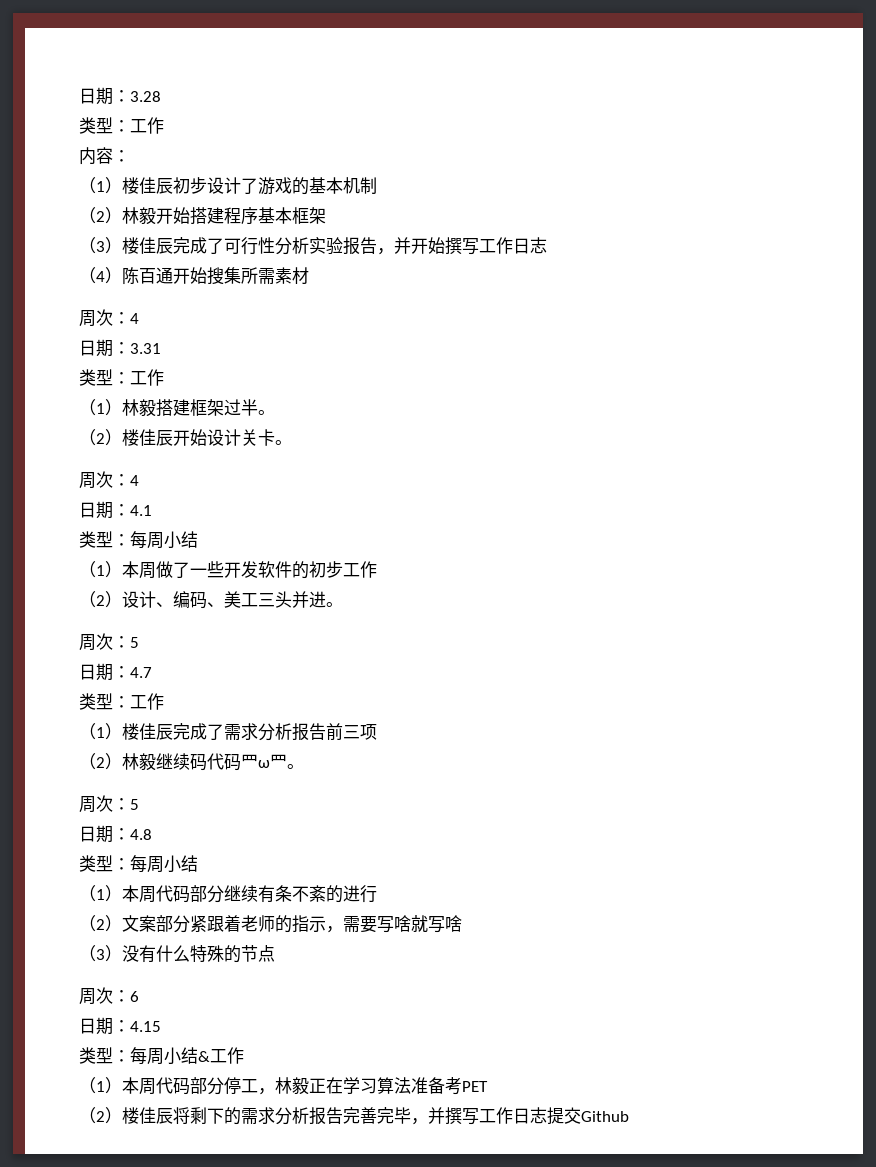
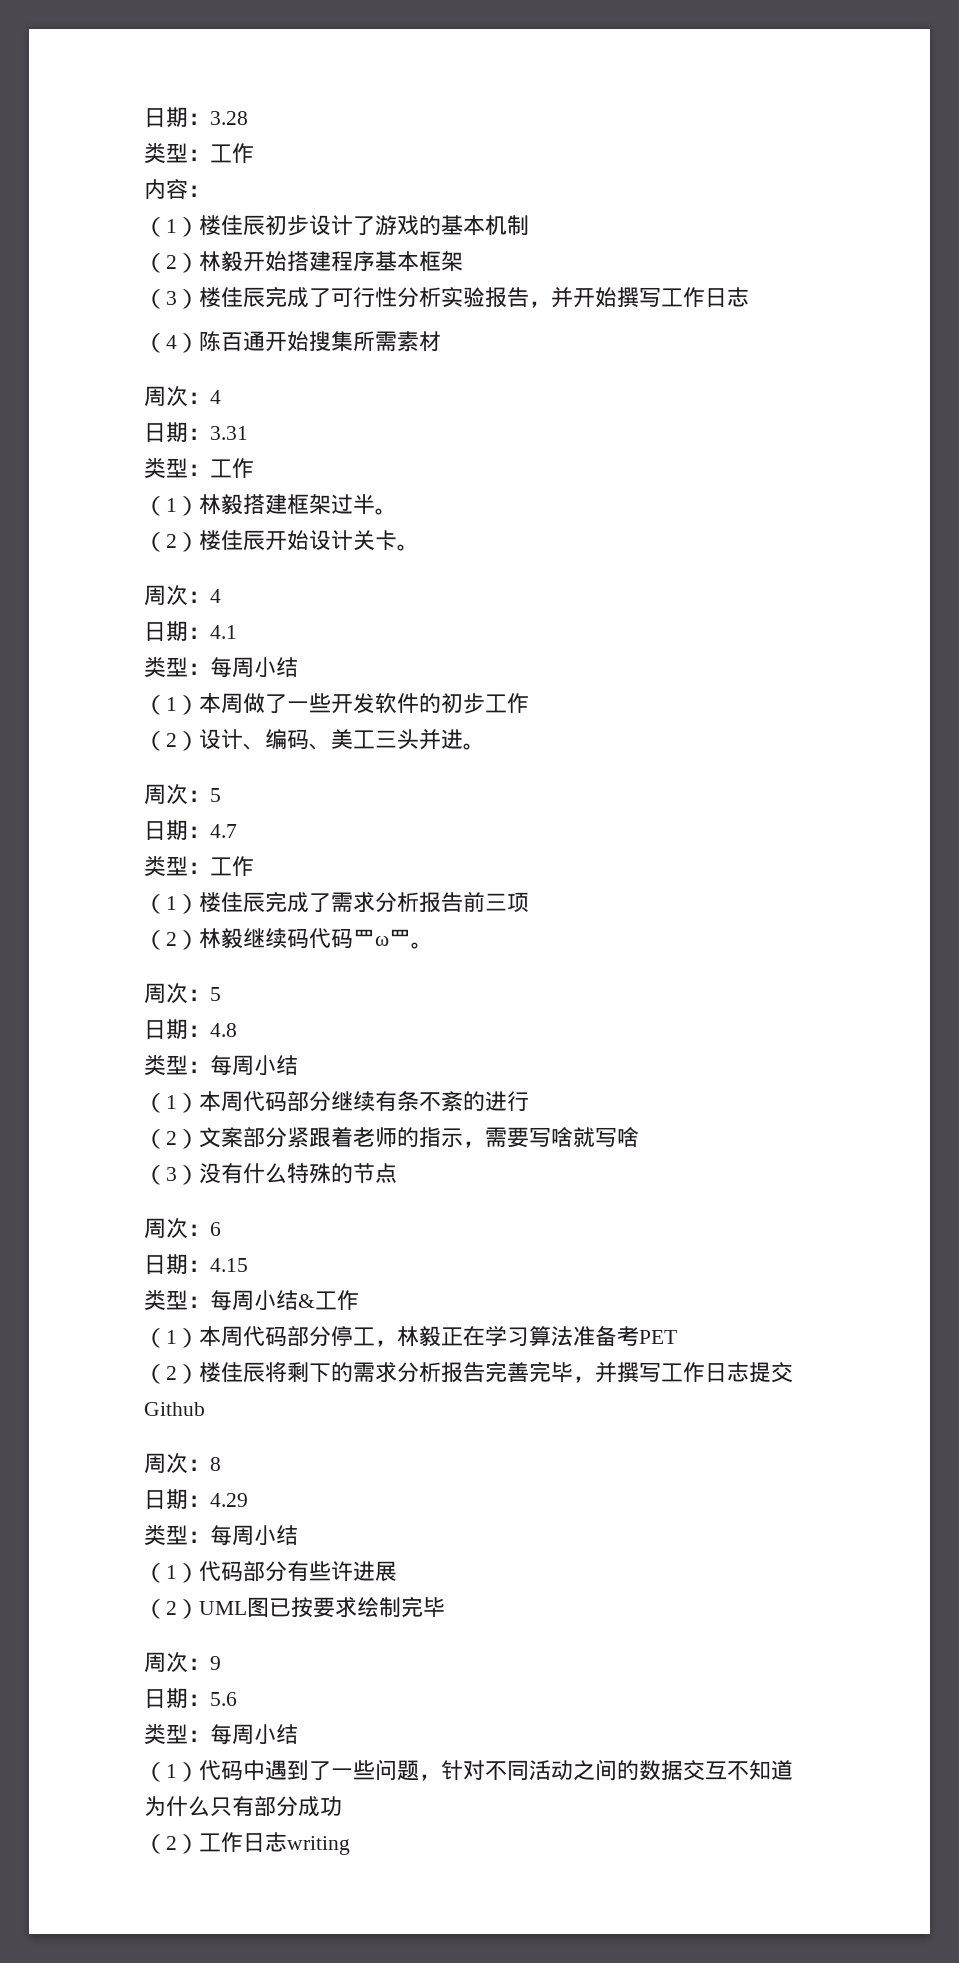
+ 周次：8
+ 日期：4.29
+ 类型：每周小结
+ （1）代码部分有些许进展
+ （2）UML图已按要求绘制完毕
+ 周次：9
+ 日期：5.6
+ 类型：每周小结
+ （1）代码中遇到了一些问题，针对不同活动之间的数据交互不知道为什么只有部分成功
+ （2）工作日志writing

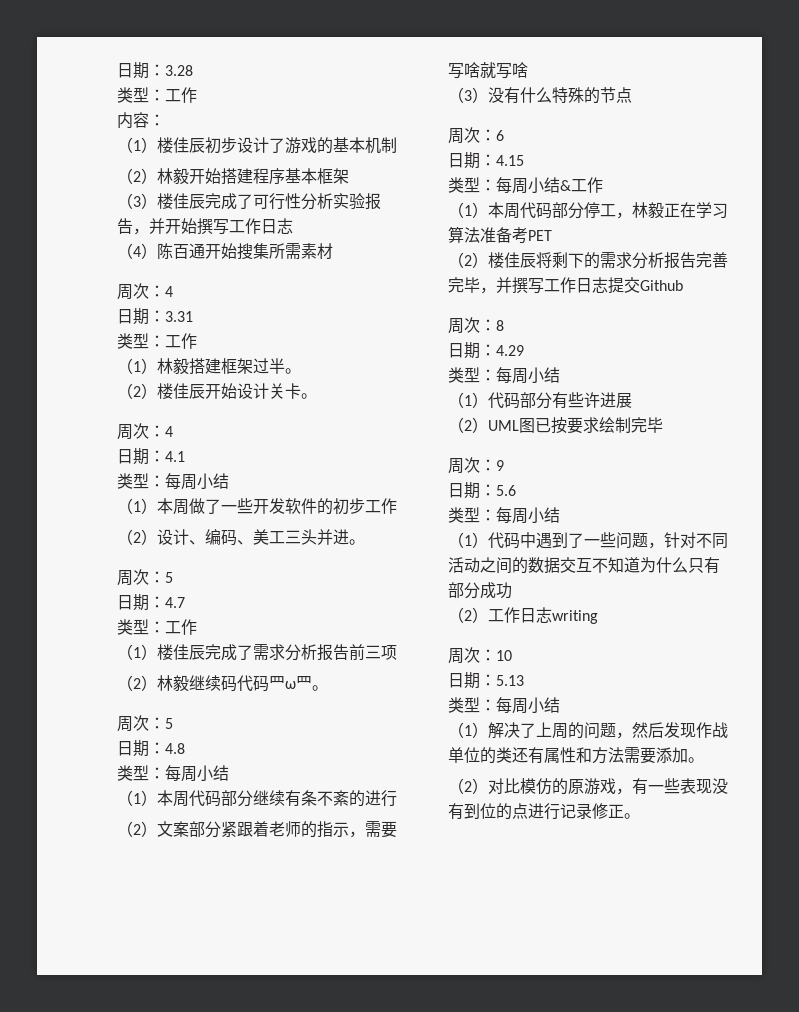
+ 周次：10
+ 日期：5.13
+ 类型：每周小结
+ （1）解决了上周的问题，然后发现作战单位的类还有属性和方法需要添加。
+ （2）对比模仿的原游戏，有一些表现没有到位的点进行记录修正。

